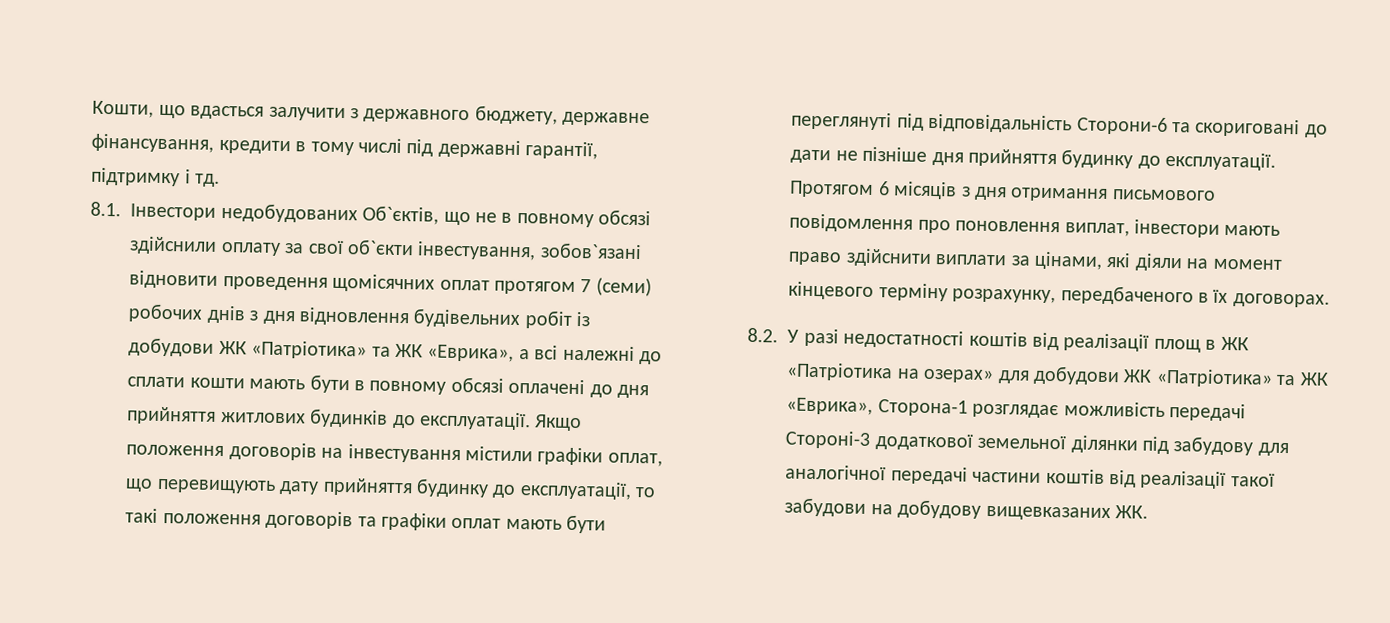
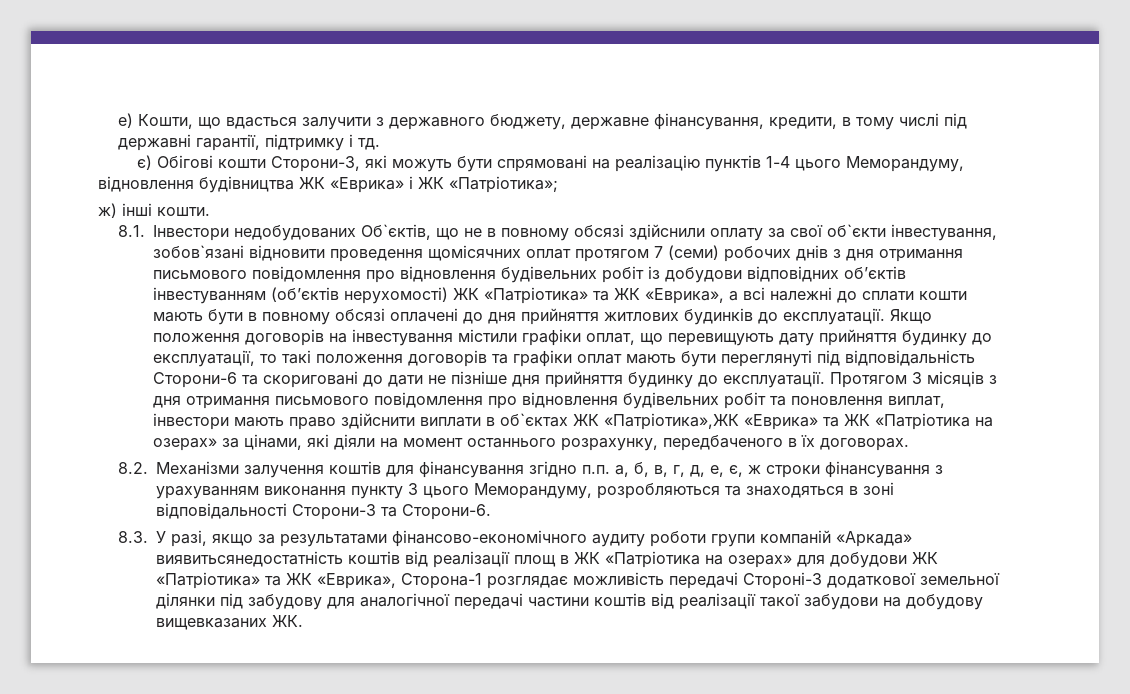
- Кошти, що вдасться залучити з державного бюджету, державне фінансування, кредити в тому числі під державні гарантії, підтримку і тд.
+ е) Кошти, що вдасться залучити з державного бюджету, державне фінансування, кредити, в тому числі під державні гарантії, підтримку і тд.
+ є) Обігові кошти Сторони-3, які можуть бути спрямовані на реалізацію пунктів 1-4 цього Меморандуму, відновлення будівництва ЖК «Еврика» і ЖК «Патріотика»;
+ ж) інші кошти.
- 8.1. Інвестори недобудованих Об`єктів, що не в повному обсязі здійснили оплату за свої об`єкти інвестування, зобов`язані відновити проведення щомісячних оплат протягом 7 (семи) робочих днів з дня відновлення будівельних робіт із добудови ЖК «Патріотика» та ЖК «Еврика», а всі належні до сплати кошти мають бути в повному обсязі оплачені до дня прийняття житлових будинків до експлуатації.
+ 8.1. Інвестори недобудованих Об`єктів, що не в повному обсязі здійснили оплату за свої об`єкти інвестування, зобов`язані відновити проведення щомісячних оплат протягом 7 (семи) робочих днів з дня отримання письмового повідомлення про відновлення будівельних робіт із добудови відповідних об’єктів інвестуванням (об’єктів нерухомості) ЖК «Патріотика» та ЖК «Еврика», а всі належні до сплати кошти мають бути в повному обсязі оплачені до дня прийняття житлових будинків до експлуатації.
- Протягом 6 місяців з дня отримання письмового повідомлення про поновлення виплат, інвестори мають право здійснити виплати за цінами, які діяли на момент кінцевого терміну розрахунку, передбаченого в їх договорах.
+ Протягом 3 місяців з дня отримання письмового повідомлення про відновлення будівельних робіт та поновлення виплат, інвестори мають право здійснити виплати в об`єктах ЖК «Патріотика»,ЖК «Еврика» та ЖК «Патріотика на озерах» за цінами, які діяли на момент останнього розрахунку, передбаченого в їх договорах.
- 8.2. У разі недостатності коштів від реалізації площ в ЖК «Патріотика на озерах» для добудови ЖК «Патріотика» та ЖК «Еврика», Сторона-1 розглядає можливість передачі Стороні-3 додаткової земельної ділянки під забудову для аналогічної передачі частини коштів від реалізації такої забудови на добудову вищевказаних ЖК.
+ 8.2. Механізми залучення коштів для фінансування згідно п.п. а, б, в, г, д, е, є, ж строки фінансування з урахуванням виконання пункту 3 цього Меморандуму, розробляються та знаходяться в зоні відповідальності Сторони-3 та Сторони-6.
+ 8.3. У разі, якщо за результатами фінансово-економічного аудиту роботи групи компаній «Аркада» виявитьсянедостатність коштів від реалізації площ в ЖК «Патріотика на озерах» для добудови ЖК «Патріотика» та ЖК «Еврика», Сторона-1 розглядає можливість передачі Стороні-3 додаткової земельної ділянки під забудову для аналогічної передачі частини коштів від реалізації такої забудови на добудову вищевказаних ЖК.

